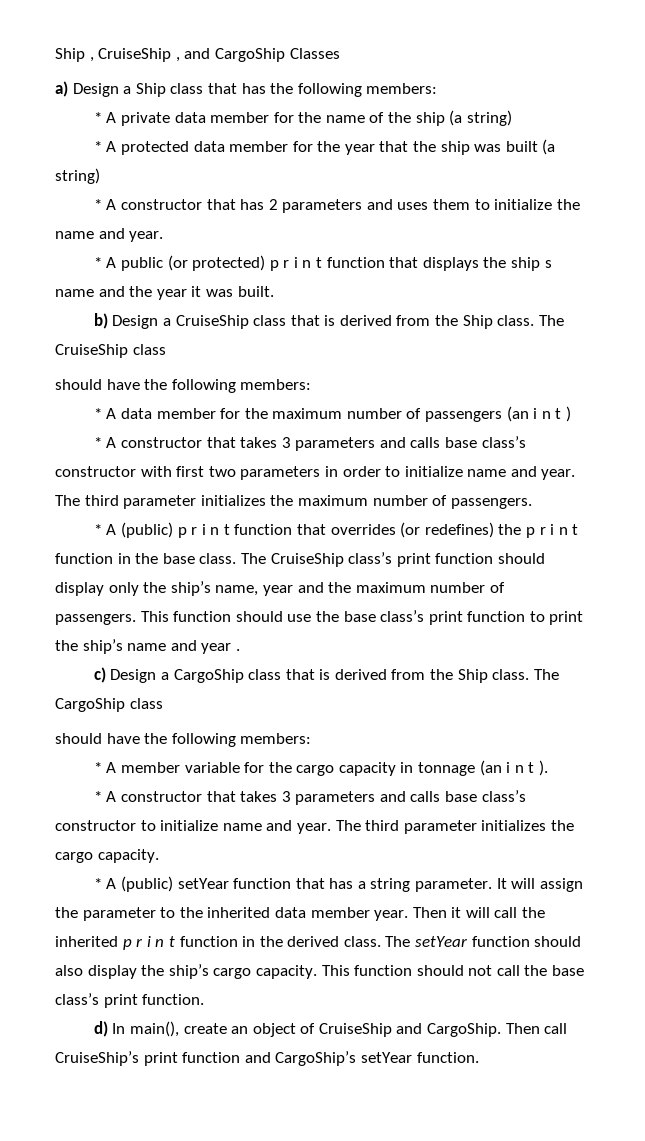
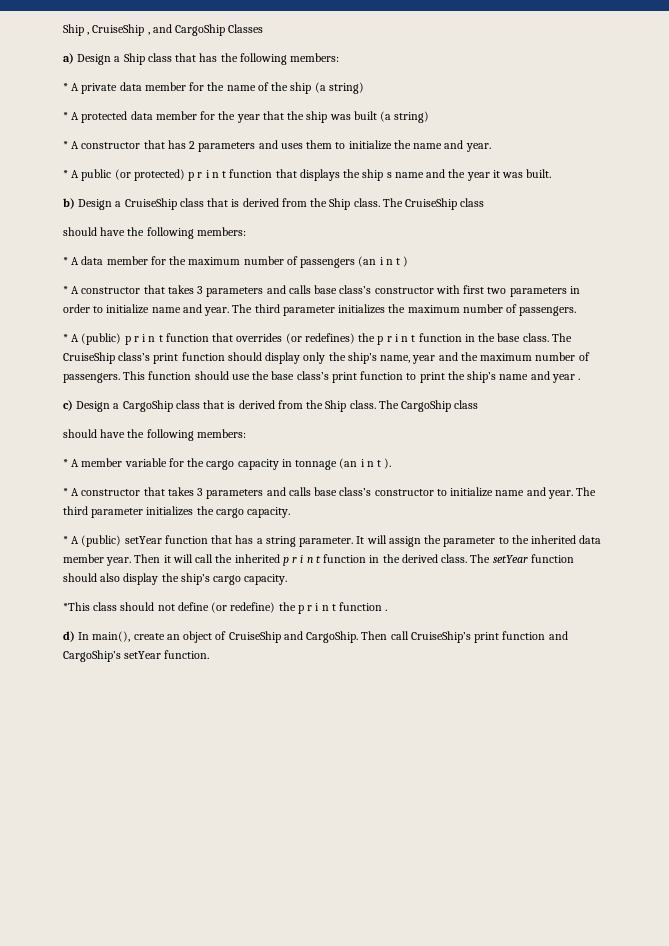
- The setYear function should also display the ship’s cargo capacity. This function should not call the base class’s print function.
+ The setYear function should also display the ship’s cargo capacity.
+ *This class should not define (or redefine) the p r i n t function .

